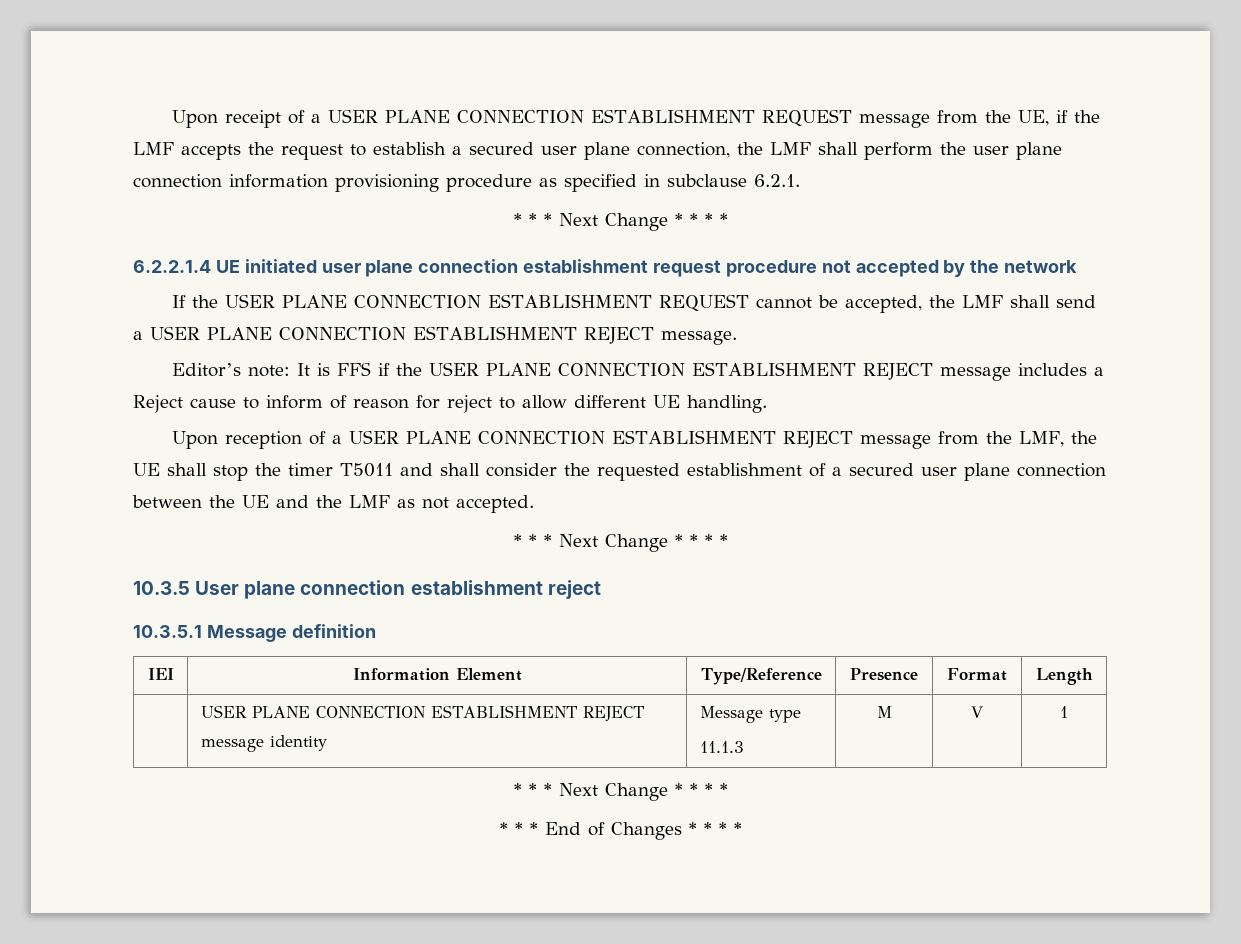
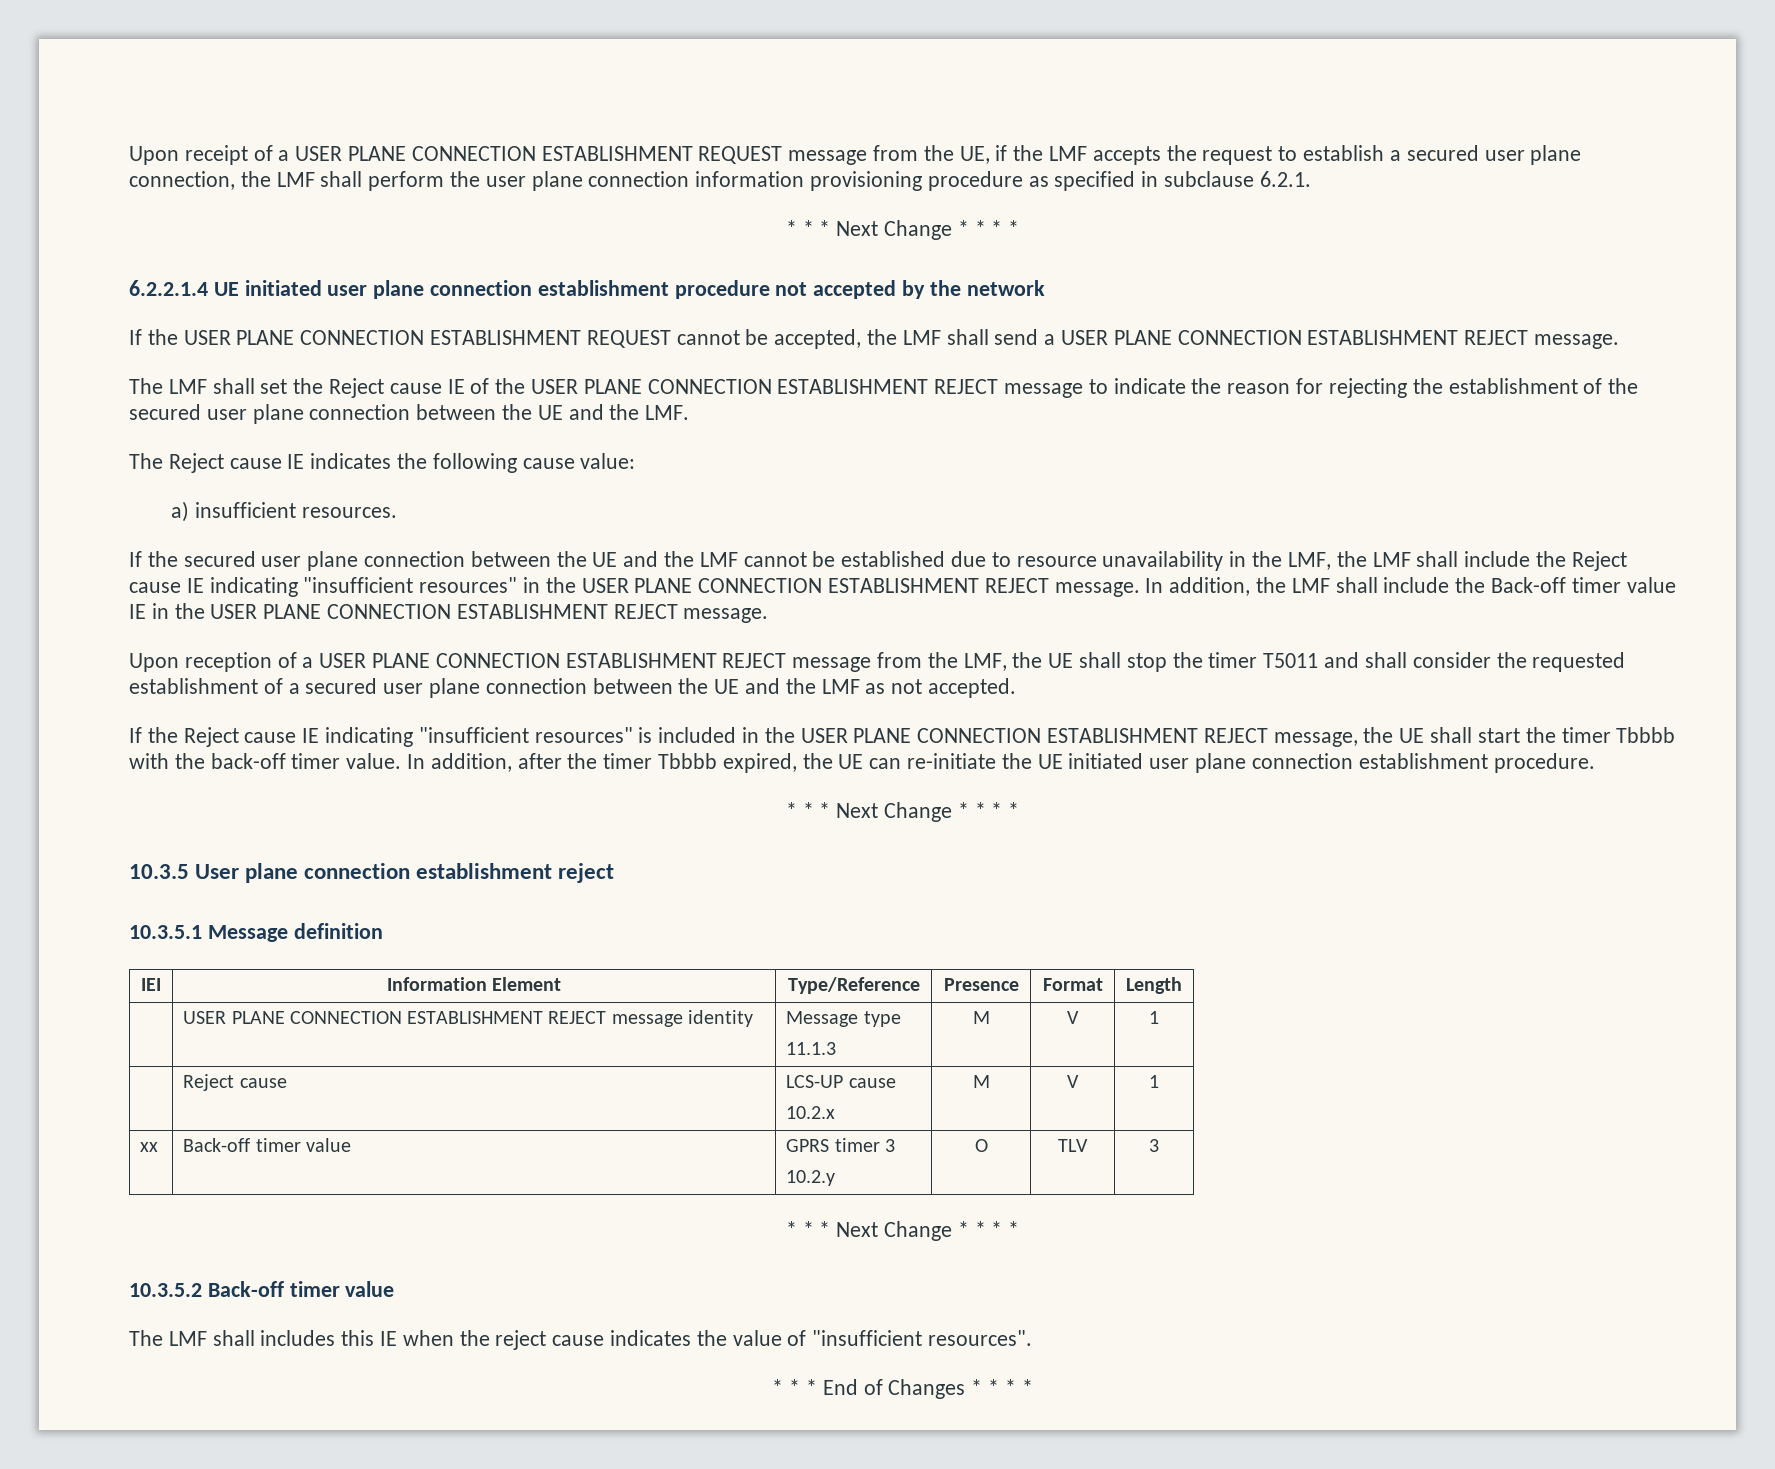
- 6.2.2.1.4 UE initiated user plane connection establishment request procedure not accepted by the network
+ 6.2.2.1.4 UE initiated user plane connection establishment procedure not accepted by the network
- Editor’s note: It is FFS if the USER PLANE CONNECTION ESTABLISHMENT REJECT message includes a Reject cause to inform of reason for reject to allow different UE handling.
+ The LMF shall set the Reject cause IE of the USER PLANE CONNECTION ESTABLISHMENT REJECT message to indicate the reason for rejecting the establishment of the secured user plane connection between the UE and the LMF.
+ The Reject cause IE indicates the following cause value:
+ a) insufficient resources.
+ If the secured user plane connection between the UE and the LMF cannot be established due to resource unavailability in the LMF, the LMF shall include the Reject cause IE indicating "insufficient resources" in the USER PLANE CONNECTION ESTABLISHMENT REJECT message. In addition, the LMF shall include the Back-off timer value IE in the USER PLANE CONNECTION ESTABLISHMENT REJECT message.
+ If the Reject cause IE indicating "insufficient resources" is included in the USER PLANE CONNECTION ESTABLISHMENT REJECT message, the UE shall start the timer Tbbbb with the back-off timer value. In addition, after the timer Tbbbb expired, the UE can re-initiate the UE initiated user plane connection establishment procedure.
  | USER PLANE CONNECTION ESTABLISHMENT REJECT message identity | Message type
  11.1.3 | M | V | 1
+ | Reject cause | LCS-UP cause
+ 10.2.x | M | V | 1
+ xx | Back-off timer value | GPRS timer 3
+ 10.2.y | O | TLV | 3
  * * * Next Change * * * *
+ 10.3.5.2 Back-off timer value
+ The LMF shall includes this IE when the reject cause indicates the value of "insufficient resources".

